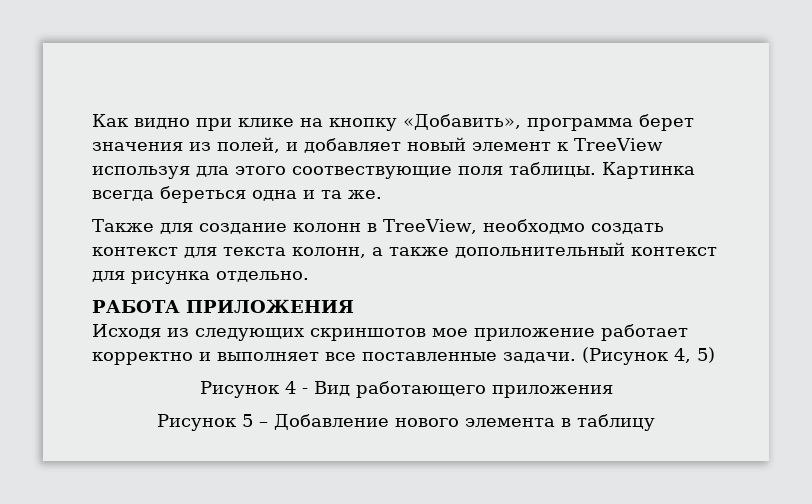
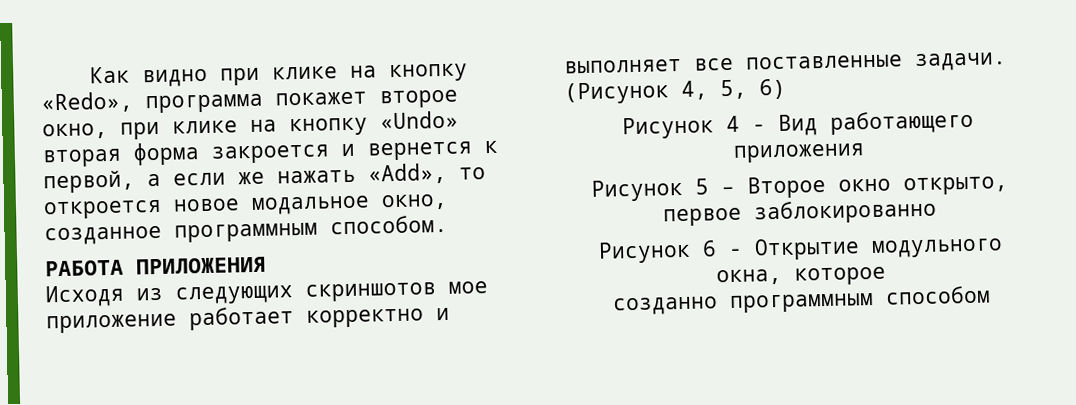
- Как видно при клике на кнопку «Добавить», программа берет значения из полей, и добавляет новый элемент к TreeView используя дла этого соотвествующие поля таблицы. Картинка всегда береться одна и та же.
- Также для создание колонн в TreeView, необходмо создать контекст для текста колонн, а также допольнительный контекст для рисунка отдельно.
+ Как видно при клике на кнопку «Redo», программа покажет второе окно, при клике на кнопку «Undo» вторая форма закроется и вернется к первой, а если же нажать «Add», то откроется новое модальное окно, созданное программным способом.
- (Рисунок 4, 5)
+ (Рисунок 4, 5, 6)
- Рисунок 5 – Добавление нового элемента в таблицу
+ Рисунок 5 – Второе окно открыто, первое заблокированно
+ Рисунок 6 - Открытие модульного окна, которое
+ созданно программным способом

